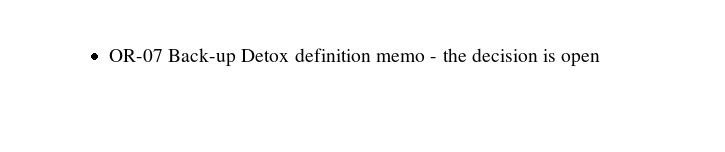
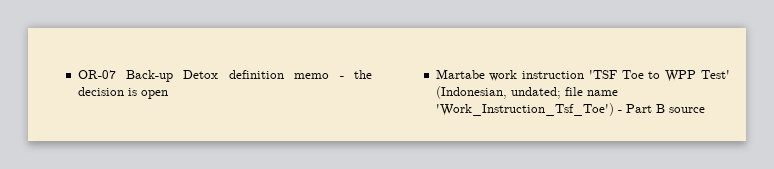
+ Martabe work instruction 'TSF Toe to WPP Test' (Indonesian, undated; file name 'Work_Instruction_Tsf_Toe') - Part B source

